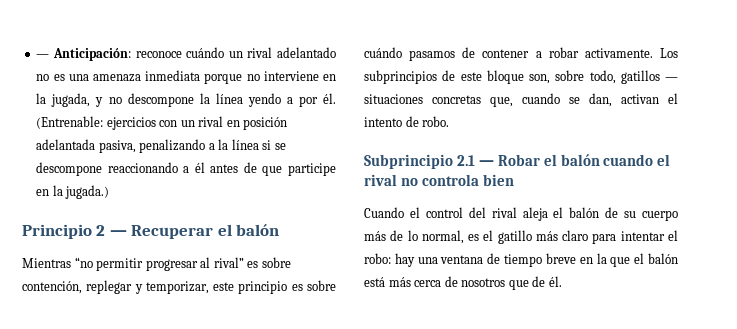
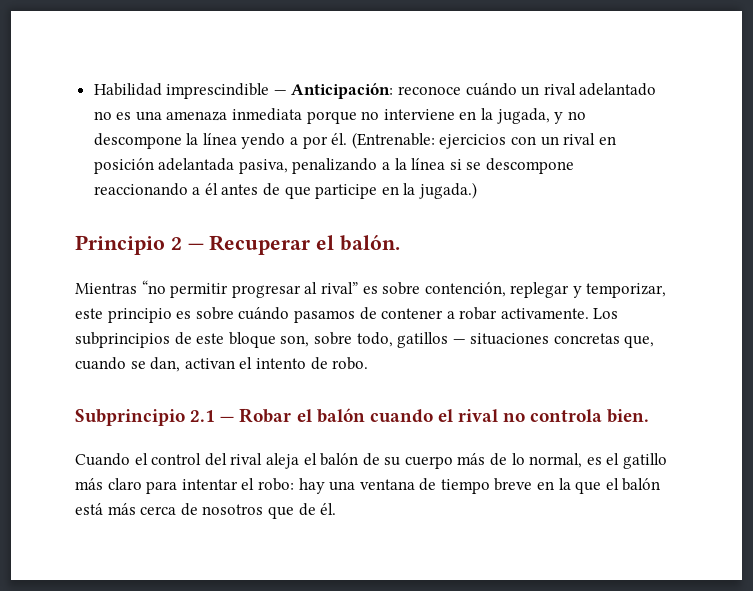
- — Anticipación: reconoce cuándo un rival adelantado no es una amenaza inmediata porque no interviene en la jugada, y no descompone la línea yendo a por él.
+ Habilidad imprescindible — Anticipación: reconoce cuándo un rival adelantado no es una amenaza inmediata porque no interviene en la jugada, y no descompone la línea yendo a por él.
- Principio 2 — Recuperar el balón
+ Principio 2 — Recuperar el balón.
- Subprincipio 2.1 — Robar el balón cuando el rival no controla bien
+ Subprincipio 2.1 — Robar el balón cuando el rival no controla bien.

